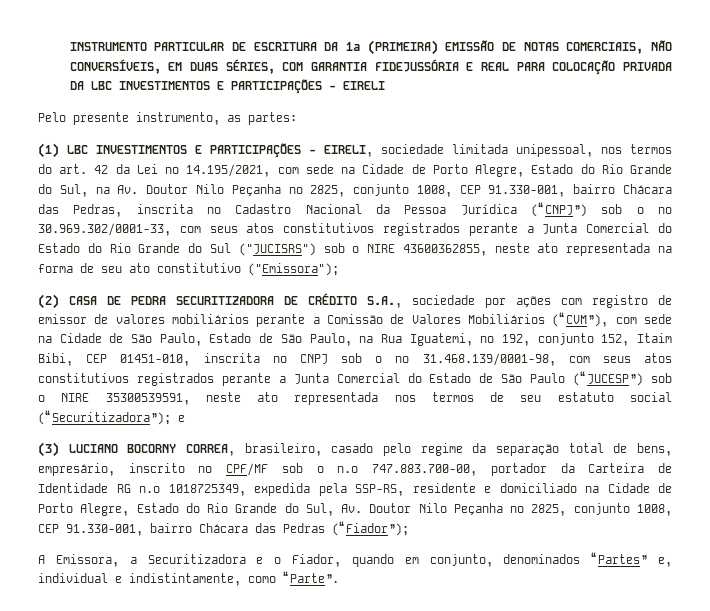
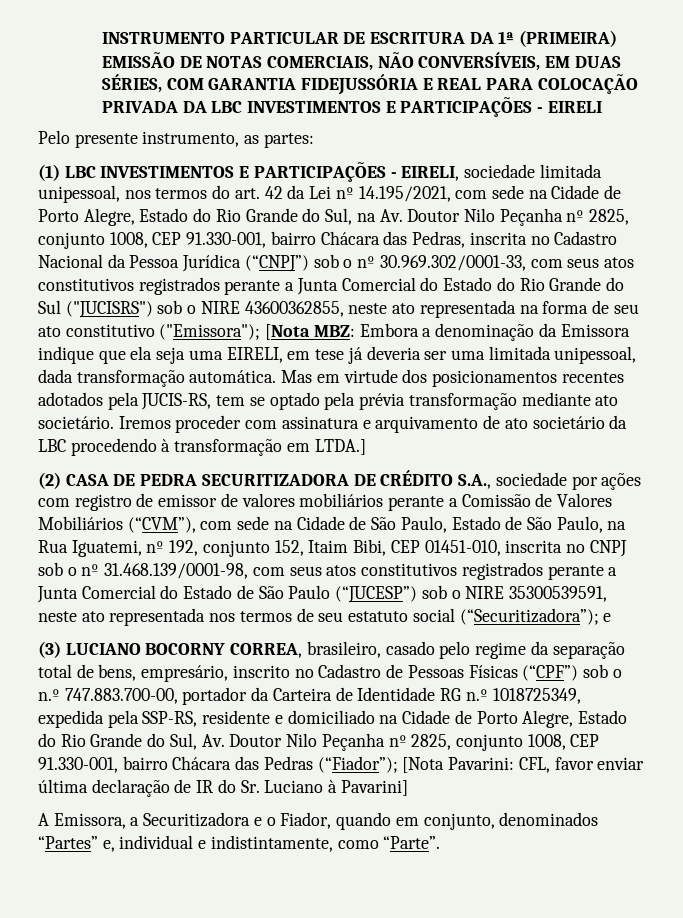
+ [Nota MBZ: Embora a denominação da Emissora indique que ela seja uma EIRELI, em tese já deveria ser uma limitada unipessoal, dada transformação automática. Mas em virtude dos posicionamentos recentes adotados pela JUCIS-RS, tem se optado pela prévia transformação mediante ato societário. Iremos proceder com assinatura e arquivamento de ato societário da LBC procedendo à transformação em LTDA.]
- (3) LUCIANO BOCORNY CORREA, brasileiro, casado pelo regime da separação total de bens, empresário, inscrito no CPF/MF sob o n.º 747.883.700-00, portador da Carteira de Identidade RG n.º 1018725349, expedida pela SSP-RS, residente e domiciliado na Cidade de Porto Alegre, Estado do Rio Grande do Sul, Av. Doutor Nilo Peçanha nº 2825, conjunto 1008, CEP 91.330-001, bairro Chácara das Pedras (“Fiador”);
+ (3) LUCIANO BOCORNY CORREA, brasileiro, casado pelo regime da separação total de bens, empresário, inscrito no Cadastro de Pessoas Físicas (“CPF”) sob o n.º 747.883.700-00, portador da Carteira de Identidade RG n.º 1018725349, expedida pela SSP-RS, residente e domiciliado na Cidade de Porto Alegre, Estado do Rio Grande do Sul, Av. Doutor Nilo Peçanha nº 2825, conjunto 1008, CEP 91.330-001, bairro Chácara das Pedras (“Fiador”); [Nota Pavarini: CFL, favor enviar última declaração de IR do Sr. Luciano à Pavarini]

